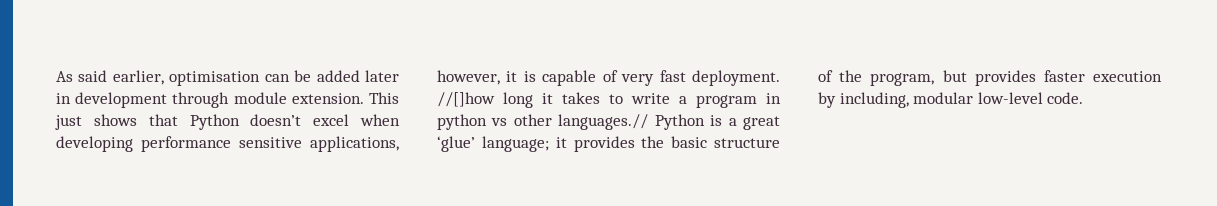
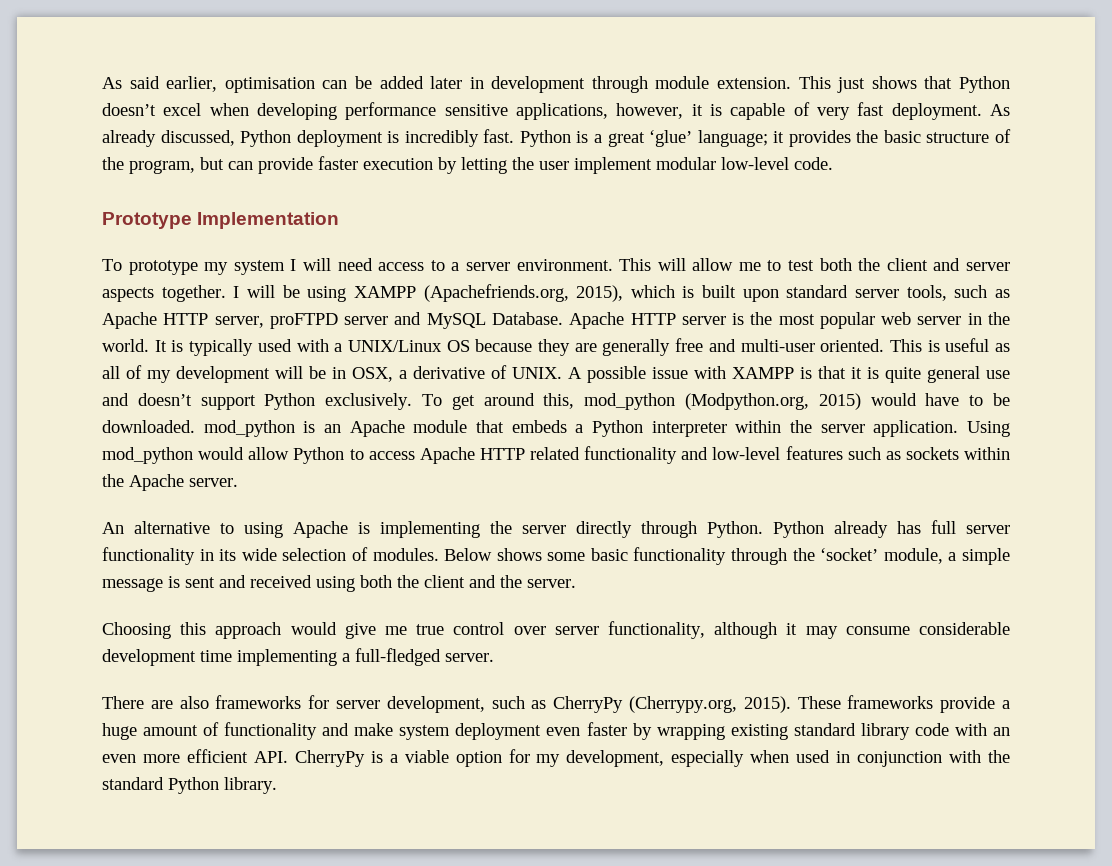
- //[]how long it takes to write a program in python vs other languages.// Python is a great ‘glue’ language; it provides the basic structure of the program, but provides faster execution by including, modular low-level code.
+ As already discussed, Python deployment is incredibly fast. Python is a great ‘glue’ language; it provides the basic structure of the program, but can provide faster execution by letting the user implement modular low-level code.
+ Prototype Implementation
+ To prototype my system I will need access to a server environment. This will allow me to test both the client and server aspects together. I will be using XAMPP (Apachefriends.org, 2015), which is built upon standard server tools, such as Apache HTTP server, proFTPD server and MySQL Database. Apache HTTP server is the most popular web server in the world. It is typically used with a UNIX/Linux OS because they are generally free and multi-user oriented. This is useful as all of my development will be in OSX, a derivative of UNIX. A possible issue with XAMPP is that it is quite general use and doesn’t support Python exclusively. To get around this, mod_python (Modpython.org, 2015) would have to be downloaded. mod_python is an Apache module that embeds a Python interpreter within the server application. Using mod_python would allow Python to access Apache HTTP related functionality and low-level features such as sockets within the Apache server.
+ An alternative to using Apache is implementing the server directly through Python. Python already has full server functionality in its wide selection of modules. Below shows some basic functionality through the ‘socket’ module, a simple message is sent and received using both the client and the server.
+ Choosing this approach would give me true control over server functionality, although it may consume considerable development time implementing a full-fledged server.
+ There are also frameworks for server development, such as CherryPy (Cherrypy.org, 2015). These frameworks provide a huge amount of functionality and make system deployment even faster by wrapping existing standard library code with an even more efficient API. CherryPy is a viable option for my development, especially when used in conjunction with the standard Python library.

